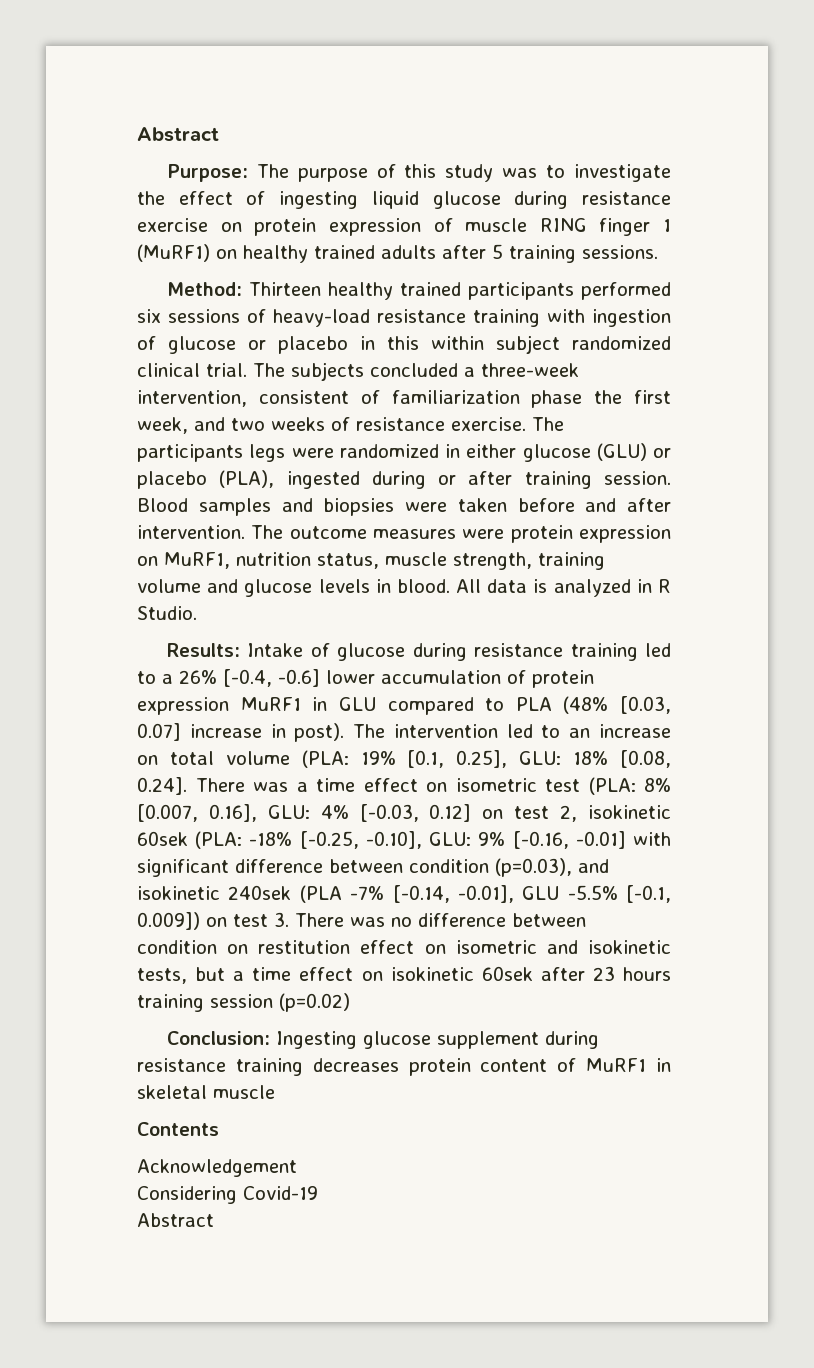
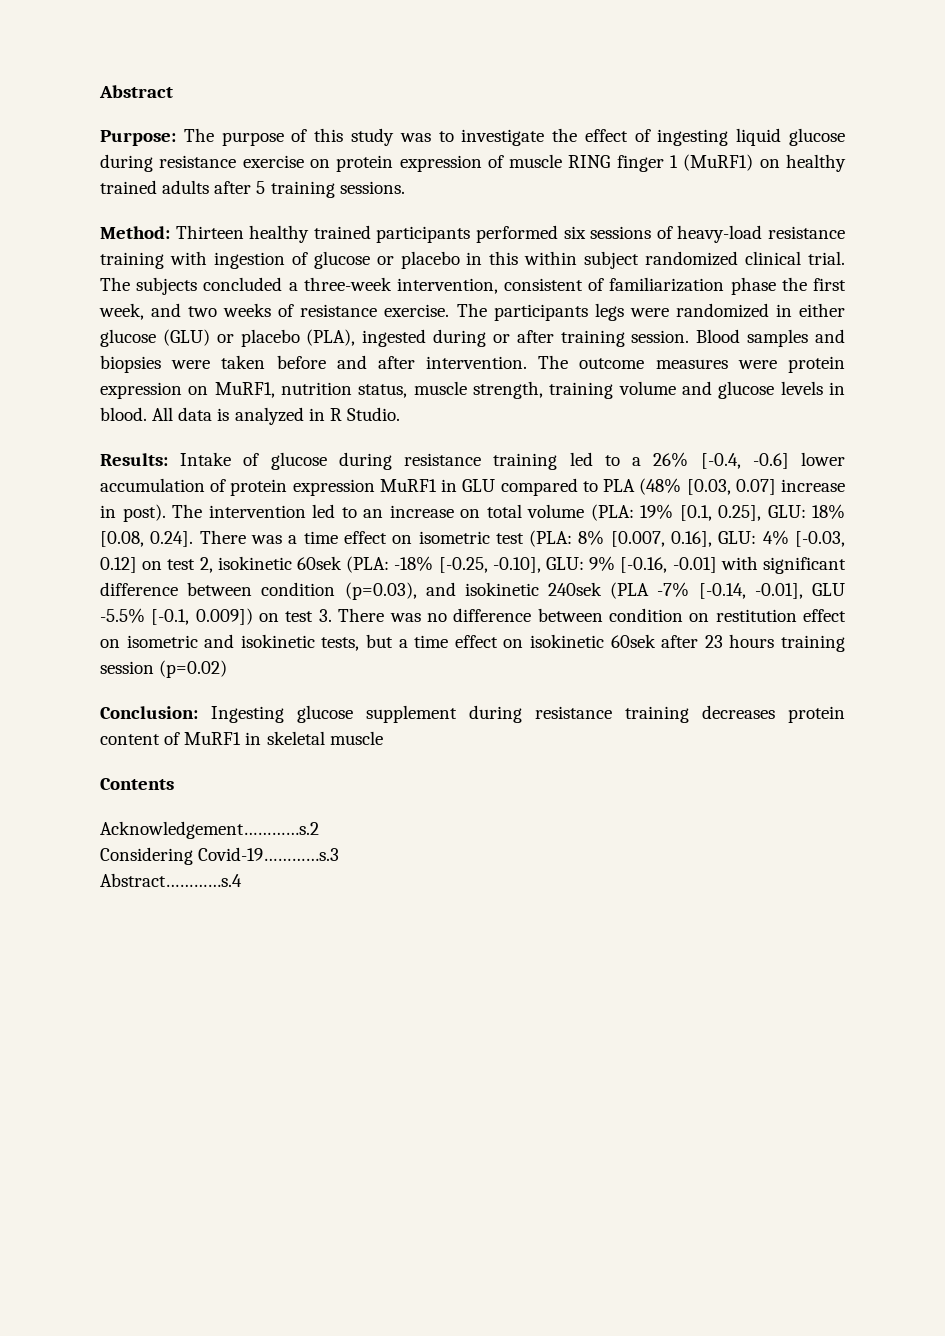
- Acknowledgement
+ Acknowledgement…………s.2
- Considering Covid-19
- Abstract
+ Considering Covid-19…………s.3
+ Abstract…………s.4

